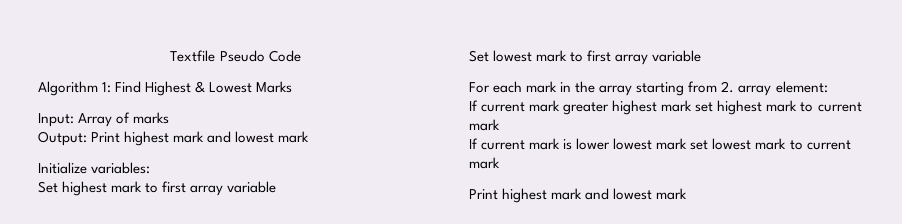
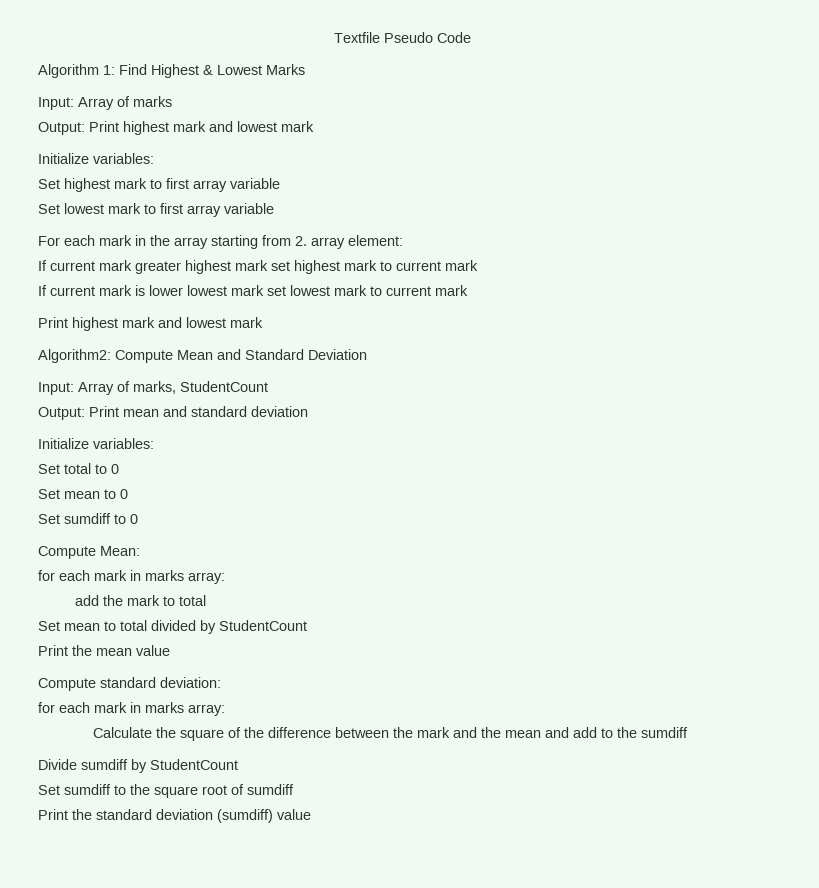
+ Algorithm2: Compute Mean and Standard Deviation
+ Input: Array of marks, StudentCount
+ Output: Print mean and standard deviation
+ Initialize variables:
+ Set total to 0
+ Set mean to 0
+ Set sumdiff to 0
+ Compute Mean:
+ for each mark in marks array:
+ add the mark to total
+ Set mean to total divided by StudentCount
+ Print the mean value
+ Compute standard deviation:
+ for each mark in marks array:
+ Calculate the square of the difference between the mark and the mean and add to the sumdiff
+ Divide sumdiff by StudentCount
+ Set sumdiff to the square root of sumdiff
+ Print the standard deviation (sumdiff) value

